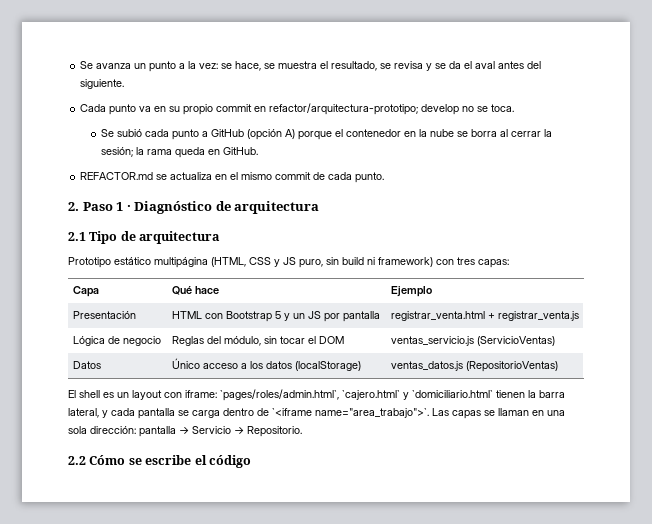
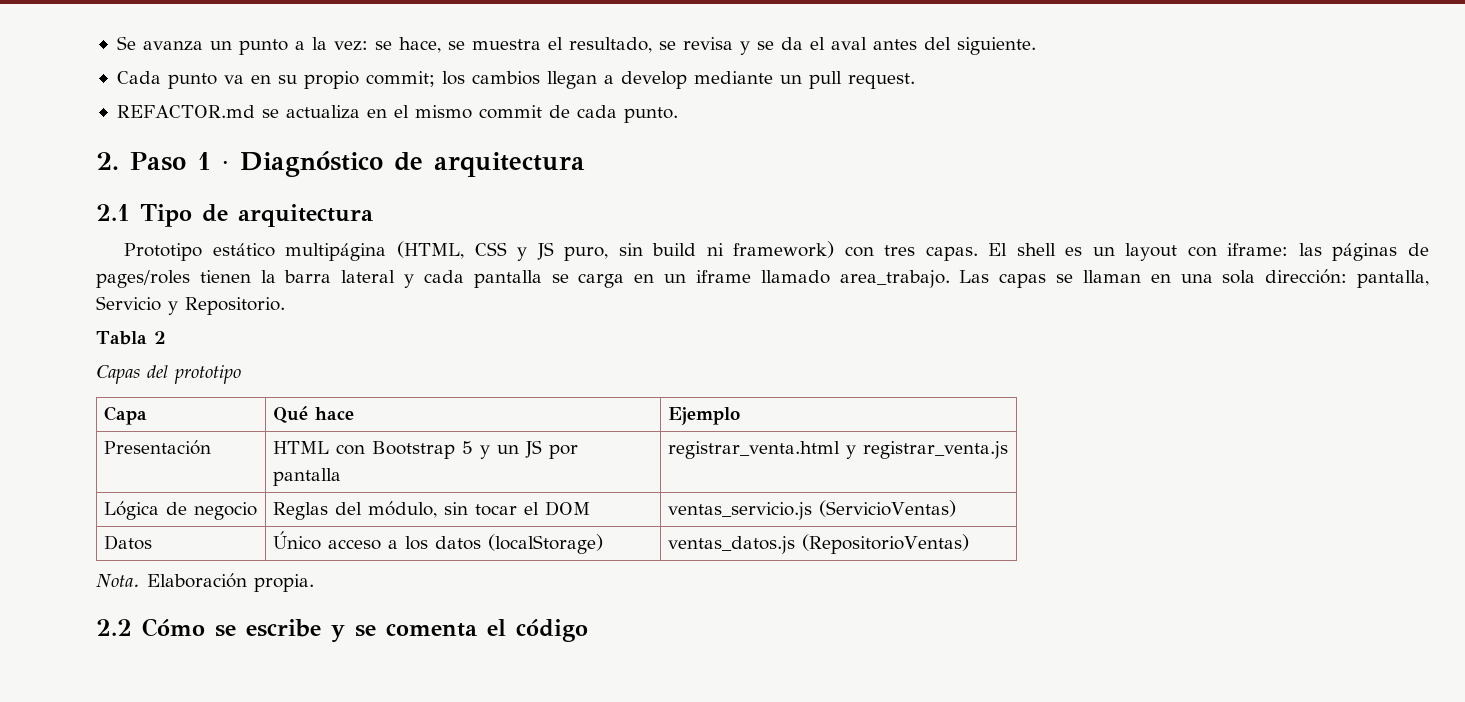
- Cada punto va en su propio commit en refactor/arquitectura-prototipo; develop no se toca.
- Se subió cada punto a GitHub (opción A) porque el contenedor en la nube se borra al cerrar la sesión; la rama queda en GitHub.
+ Cada punto va en su propio commit; los cambios llegan a develop mediante un pull request.
- Prototipo estático multipágina (HTML, CSS y JS puro, sin build ni framework) con tres capas:
+ Prototipo estático multipágina (HTML, CSS y JS puro, sin build ni framework) con tres capas. El shell es un layout con iframe: las páginas de pages/roles tienen la barra lateral y cada pantalla se carga en un iframe llamado area_trabajo. Las capas se llaman en una sola dirección: pantalla, Servicio y Repositorio.
+ Tabla 2
+ Capas del prototipo
- Presentación | HTML con Bootstrap 5 y un JS por pantalla | registrar_venta.html + registrar_venta.js
+ Presentación | HTML con Bootstrap 5 y un JS por pantalla | registrar_venta.html y registrar_venta.js
- El shell es un layout con iframe: `pages/roles/admin.html`, `cajero.html` y `domiciliario.html` tienen la barra lateral, y cada pantalla se carga dentro de `<iframe name="area_trabajo">`. Las capas se llaman en una sola dirección: pantalla → Servicio → Repositorio.
+ Nota. Elaboración propia.
- 2.2 Cómo se escribe el código
+ 2.2 Cómo se escribe y se comenta el código

